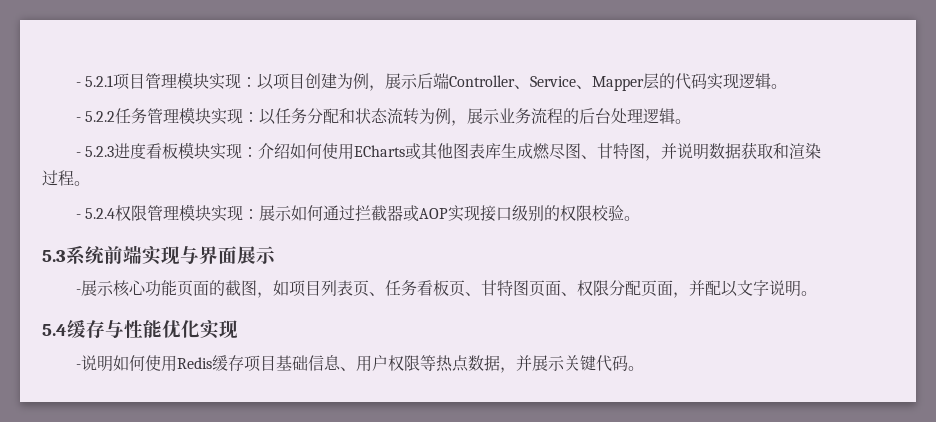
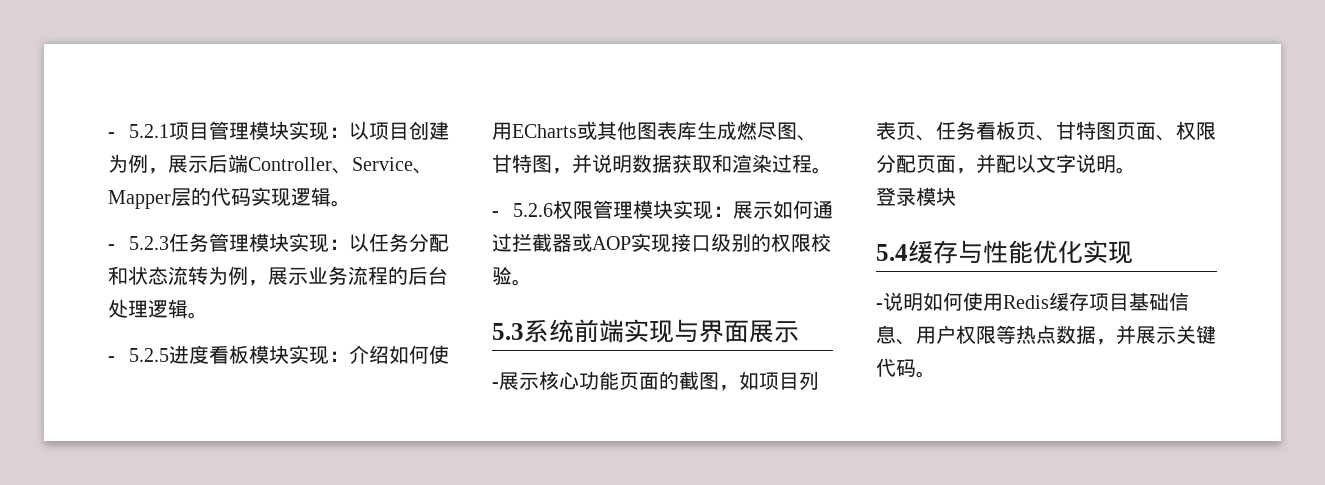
- - 5.2.2任务管理模块实现：以任务分配和状态流转为例，展示业务流程的后台处理逻辑。
+ - 5.2.3任务管理模块实现：以任务分配和状态流转为例，展示业务流程的后台处理逻辑。
- - 5.2.3进度看板模块实现：介绍如何使用ECharts或其他图表库生成燃尽图、甘特图，并说明数据获取和渲染过程。
+ - 5.2.5进度看板模块实现：介绍如何使用ECharts或其他图表库生成燃尽图、甘特图，并说明数据获取和渲染过程。
- - 5.2.4权限管理模块实现：展示如何通过拦截器或AOP实现接口级别的权限校验。
+ - 5.2.6权限管理模块实现：展示如何通过拦截器或AOP实现接口级别的权限校验。
+ 登录模块

